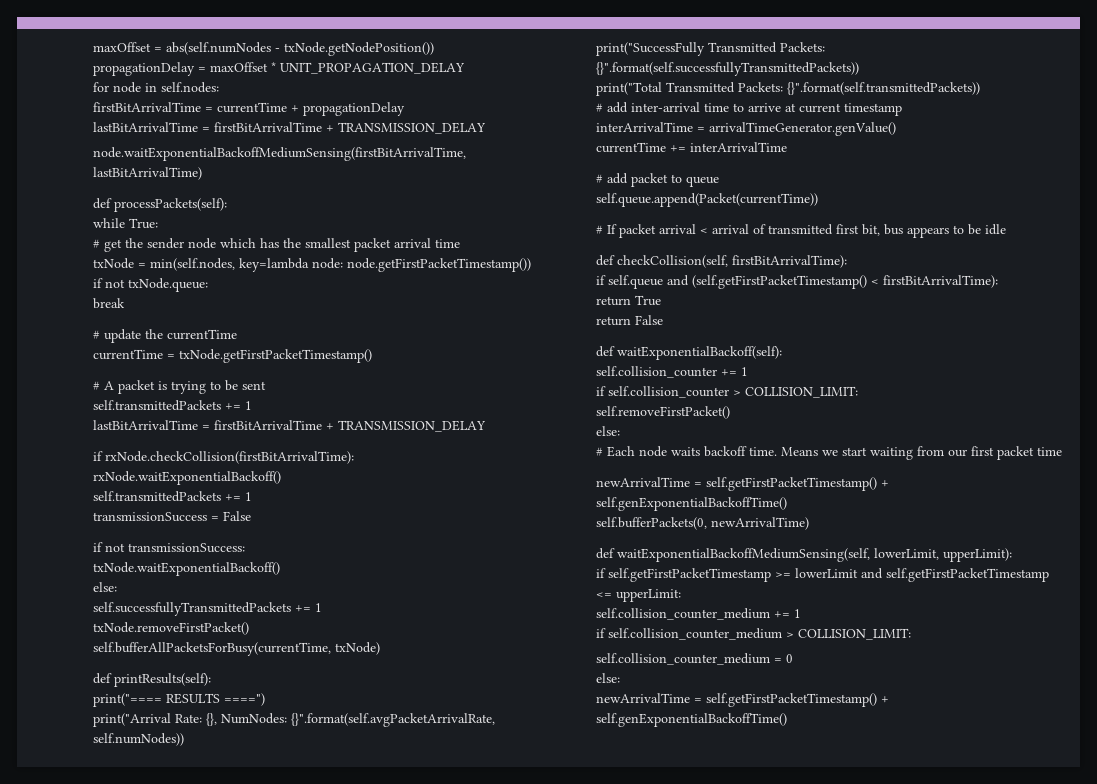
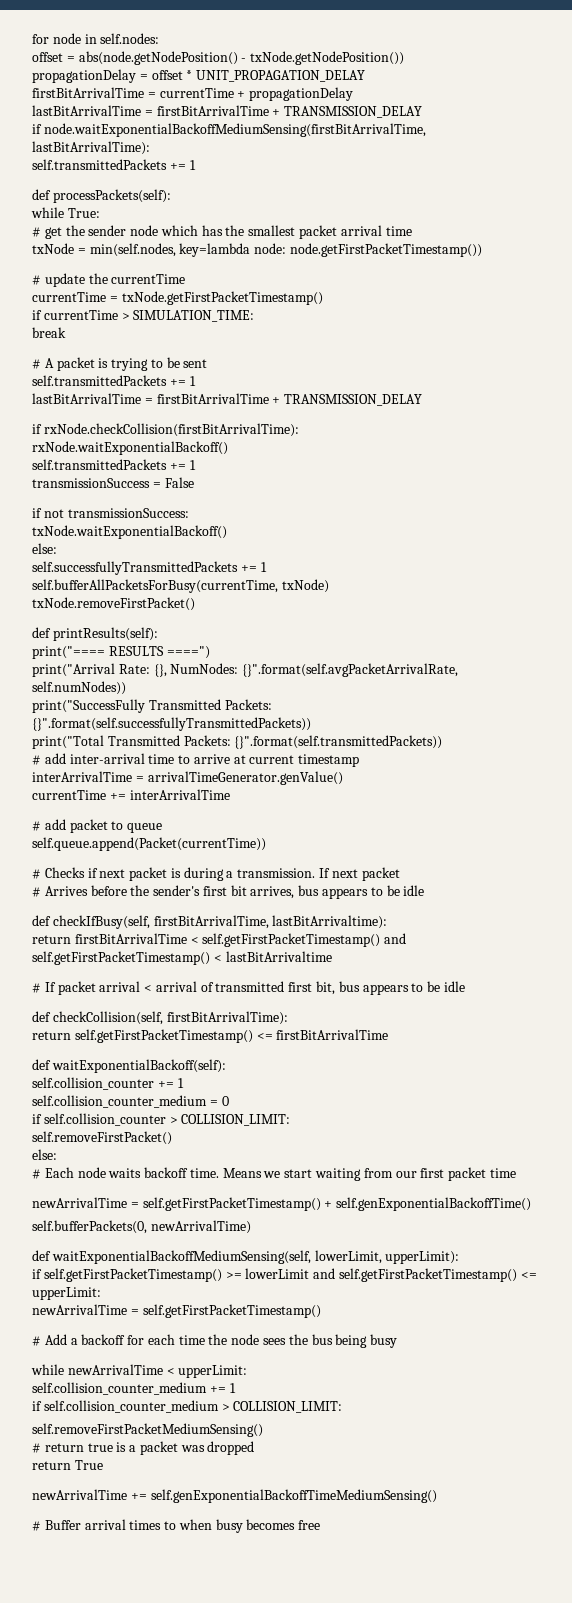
- maxOffset = abs(self.numNodes - txNode.getNodePosition())
+ for node in self.nodes:
+ offset = abs(node.getNodePosition() - txNode.getNodePosition())
- propagationDelay = maxOffset * UNIT_PROPAGATION_DELAY
+ propagationDelay = offset * UNIT_PROPAGATION_DELAY
- for node in self.nodes:
- node.waitExponentialBackoffMediumSensing(firstBitArrivalTime, lastBitArrivalTime)
+ if node.waitExponentialBackoffMediumSensing(firstBitArrivalTime, lastBitArrivalTime):
+ self.transmittedPackets += 1
- if not txNode.queue:
- break
+ if currentTime > SIMULATION_TIME:
+ break
- txNode.removeFirstPacket()
+ txNode.removeFirstPacket()
+ # Checks if next packet is during a transmission. If next packet
+ # Arrives before the sender's first bit arrives, bus appears to be idle
+ def checkIfBusy(self, firstBitArrivalTime, lastBitArrivaltime):
+ return firstBitArrivalTime < self.getFirstPacketTimestamp() and self.getFirstPacketTimestamp() < lastBitArrivaltime
- if self.queue and (self.getFirstPacketTimestamp() < firstBitArrivalTime):
- return True
- return False
+ return self.getFirstPacketTimestamp() <= firstBitArrivalTime
+ self.collision_counter_medium = 0
- if self.getFirstPacketTimestamp >= lowerLimit and self.getFirstPacketTimestamp <= upperLimit:
+ if self.getFirstPacketTimestamp() >= lowerLimit and self.getFirstPacketTimestamp() <= upperLimit:
+ newArrivalTime = self.getFirstPacketTimestamp()
+ # Add a backoff for each time the node sees the bus being busy
+ while newArrivalTime < upperLimit:
- self.collision_counter_medium = 0
- else:
- newArrivalTime = self.getFirstPacketTimestamp() + self.genExponentialBackoffTime()
+ self.removeFirstPacketMediumSensing()
+ # return true is a packet was dropped
+ return True
+ newArrivalTime += self.genExponentialBackoffTimeMediumSensing()
+ # Buffer arrival times to when busy becomes free

